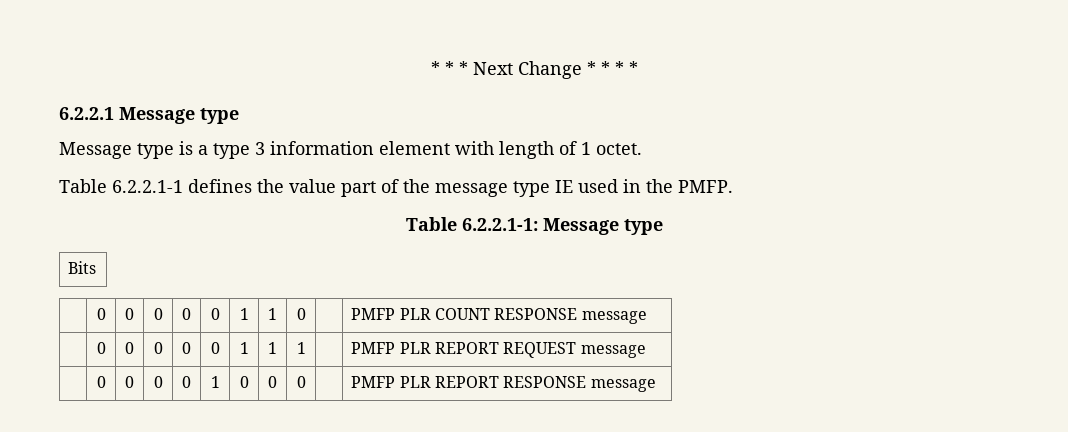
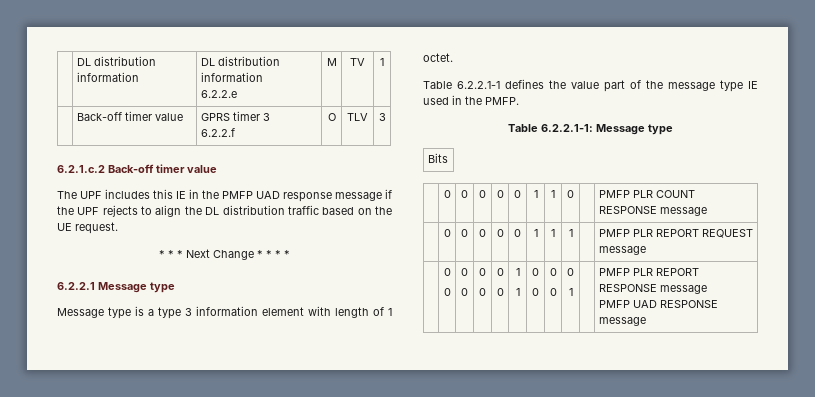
+ | DL distribution information | DL distribution information
+ 6.2.2.e | M | TV | 1
+ | Back-off timer value | GPRS timer 3
+ 6.2.2.f | O | TLV | 3
+ 6.2.1.c.2 Back-off timer value
+ The UPF includes this IE in the PMFP UAD response message if the UPF rejects to align the DL distribution traffic based on the UE request.
  | 0 | 0 | 0 | 0 | 0 | 1 | 1 | 1 | | PMFP PLR REPORT REQUEST message
- | 0 | 0 | 0 | 0 | 1 | 0 | 0 | 0 | | PMFP PLR REPORT RESPONSE message
+ | 0
+ 0 | 0
+ 0 | 0
+ 0 | 0
+ 0 | 1
+ 1 | 0
+ 0 | 0
+ 0 | 0
+ 1 | | PMFP PLR REPORT RESPONSE message
+ PMFP UAD RESPONSE message

